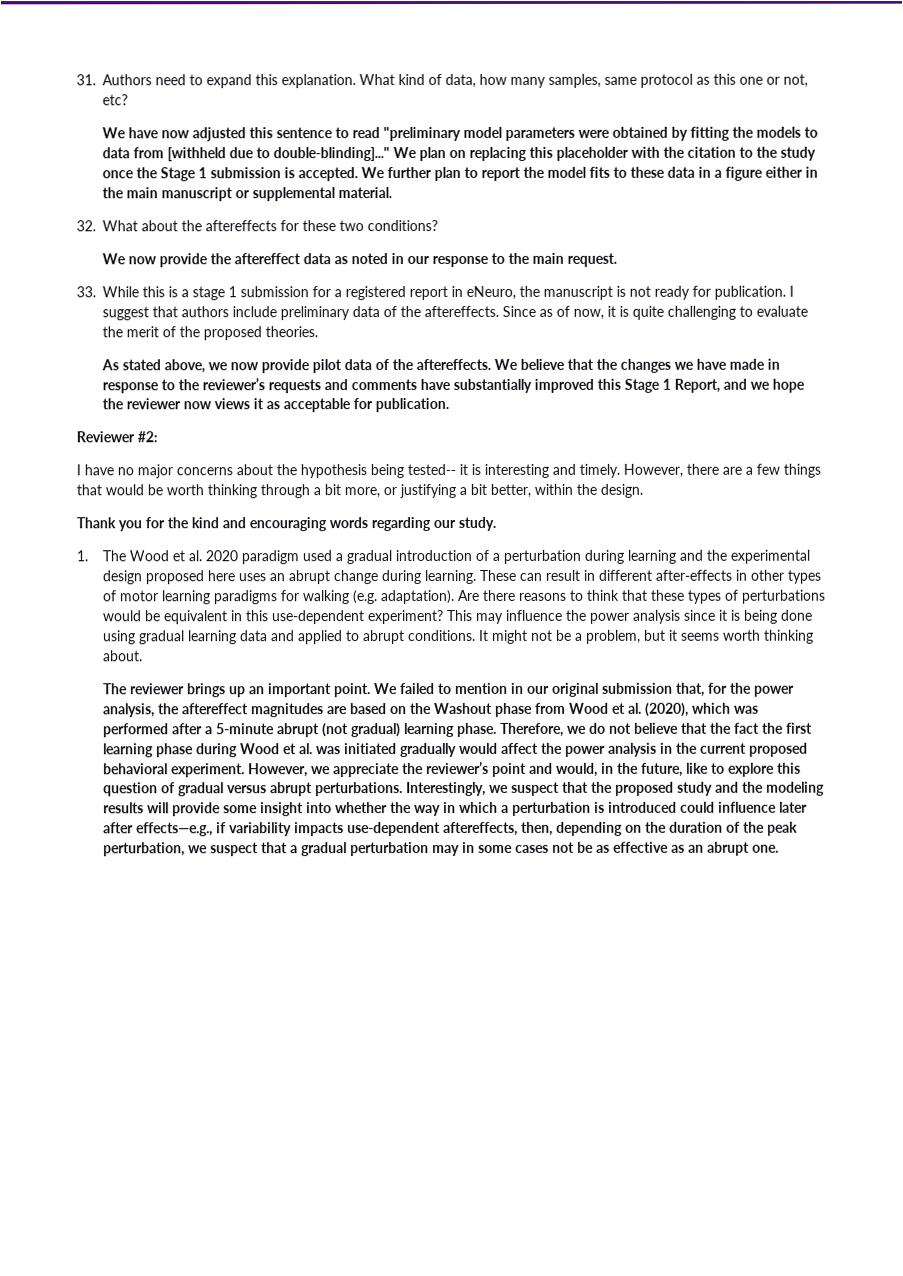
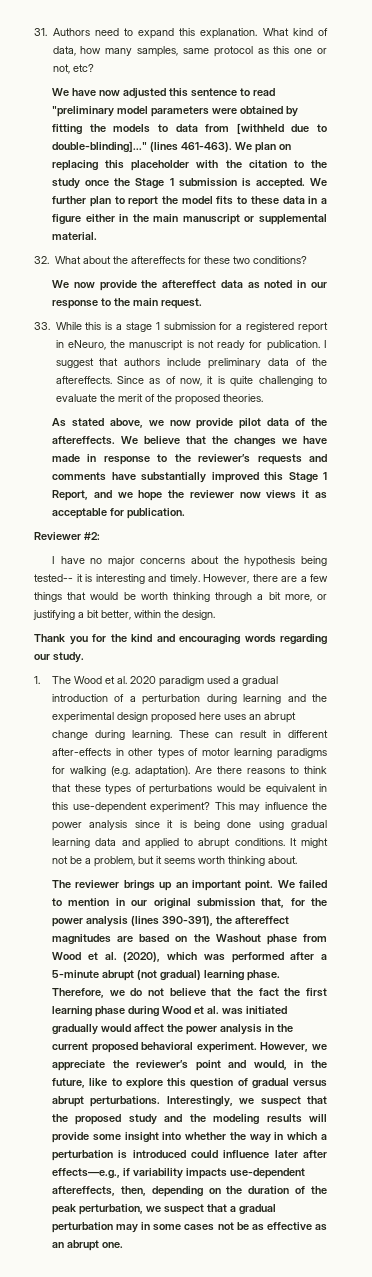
+ (lines 461-463).
- We failed to mention in our original submission that, for the power analysis, the aftereffect magnitudes are based on the Washout phase from Wood et al. (2020), which was performed after a 5-minute abrupt (not gradual) learning phase.
+ We failed to mention in our original submission that, for the power analysis (lines 390-391), the aftereffect magnitudes are based on the Washout phase from Wood et al. (2020), which was performed after a 5-minute abrupt (not gradual) learning phase.

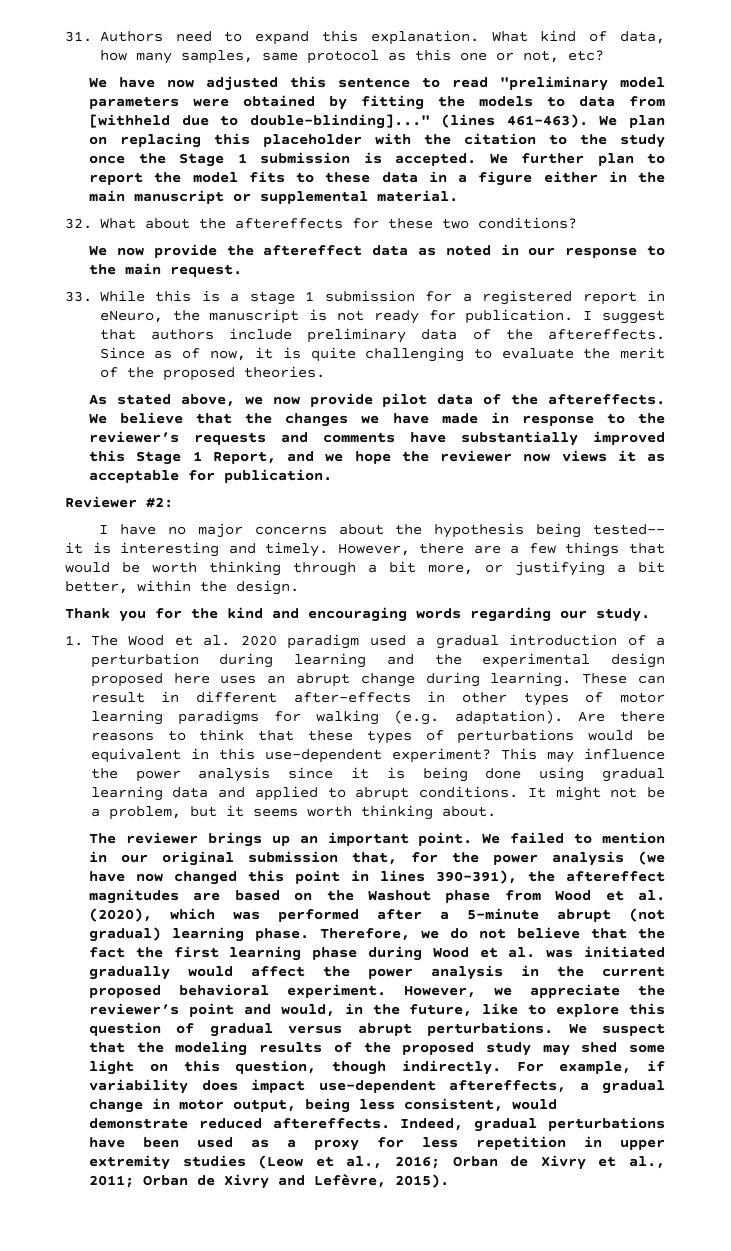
- We failed to mention in our original submission that, for the power analysis (lines 390-391), the aftereffect magnitudes are based on the Washout phase from Wood et al. (2020), which was performed after a 5-minute abrupt (not gradual) learning phase.
+ We failed to mention in our original submission that, for the power analysis (we have now changed this point in lines 390-391), the aftereffect magnitudes are based on the Washout phase from Wood et al. (2020), which was performed after a 5-minute abrupt (not gradual) learning phase.
- Interestingly, we suspect that the proposed study and the modeling results will provide some insight into whether the way in which a perturbation is introduced could influence later after effects—e.g., if variability impacts use-dependent aftereffects, then, depending on the duration of the peak perturbation, we suspect that a gradual perturbation may in some cases not be as effective as an abrupt one.
+ We suspect that the modeling results of the proposed study may shed some light on this question, though indirectly. For example, if variability does impact use-dependent aftereffects, a gradual change in motor output, being less consistent, would demonstrate reduced aftereffects. Indeed, gradual perturbations have been used as a proxy for less repetition in upper extremity studies (Leow et al., 2016; Orban de Xivry et al., 2011; Orban de Xivry and Lefèvre, 2015).

